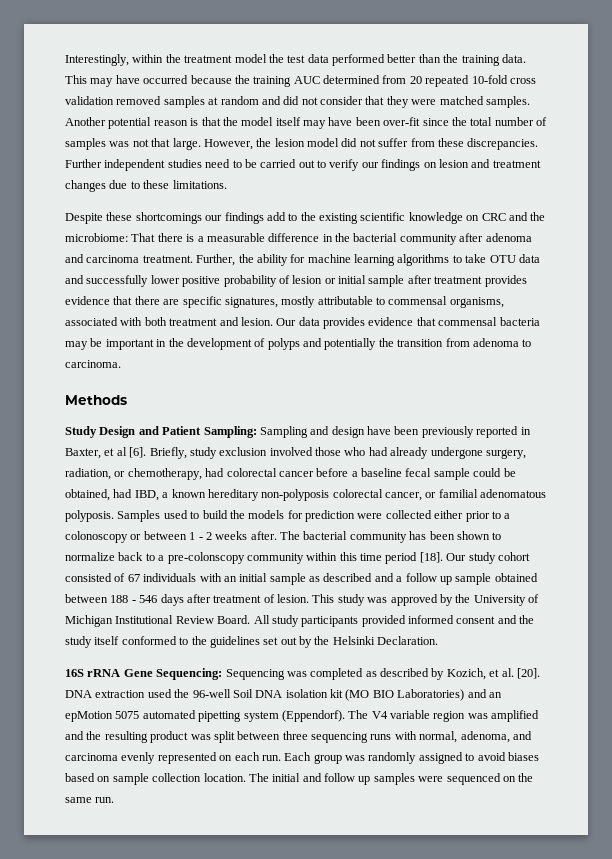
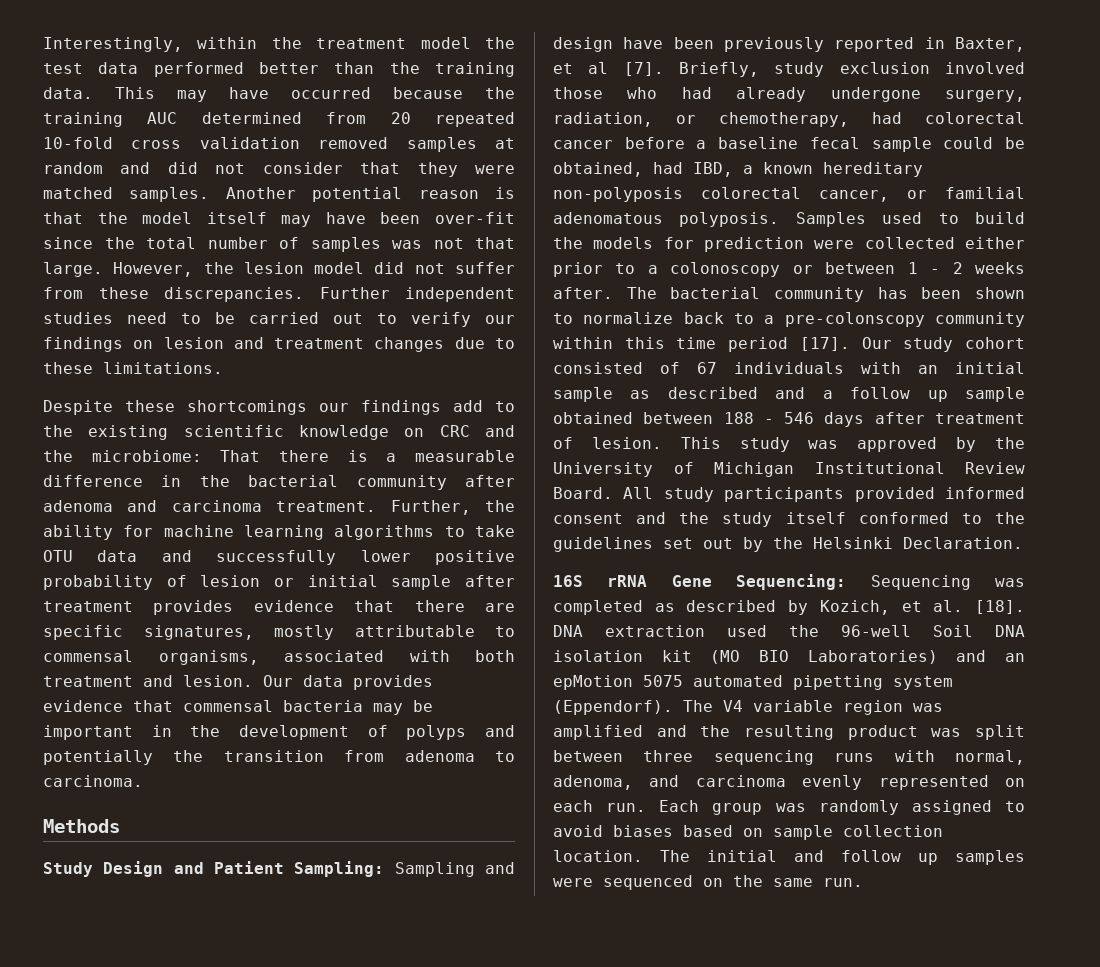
- Study Design and Patient Sampling: Sampling and design have been previously reported in Baxter, et al [6].
+ Study Design and Patient Sampling: Sampling and design have been previously reported in Baxter, et al [7].
- The bacterial community has been shown to normalize back to a pre-colonscopy community within this time period [18].
+ The bacterial community has been shown to normalize back to a pre-colonscopy community within this time period [17].
- 16S rRNA Gene Sequencing: Sequencing was completed as described by Kozich, et al. [20].
+ 16S rRNA Gene Sequencing: Sequencing was completed as described by Kozich, et al. [18].

